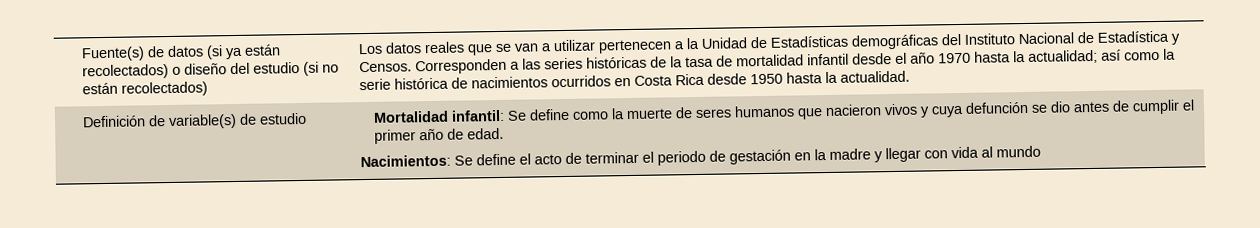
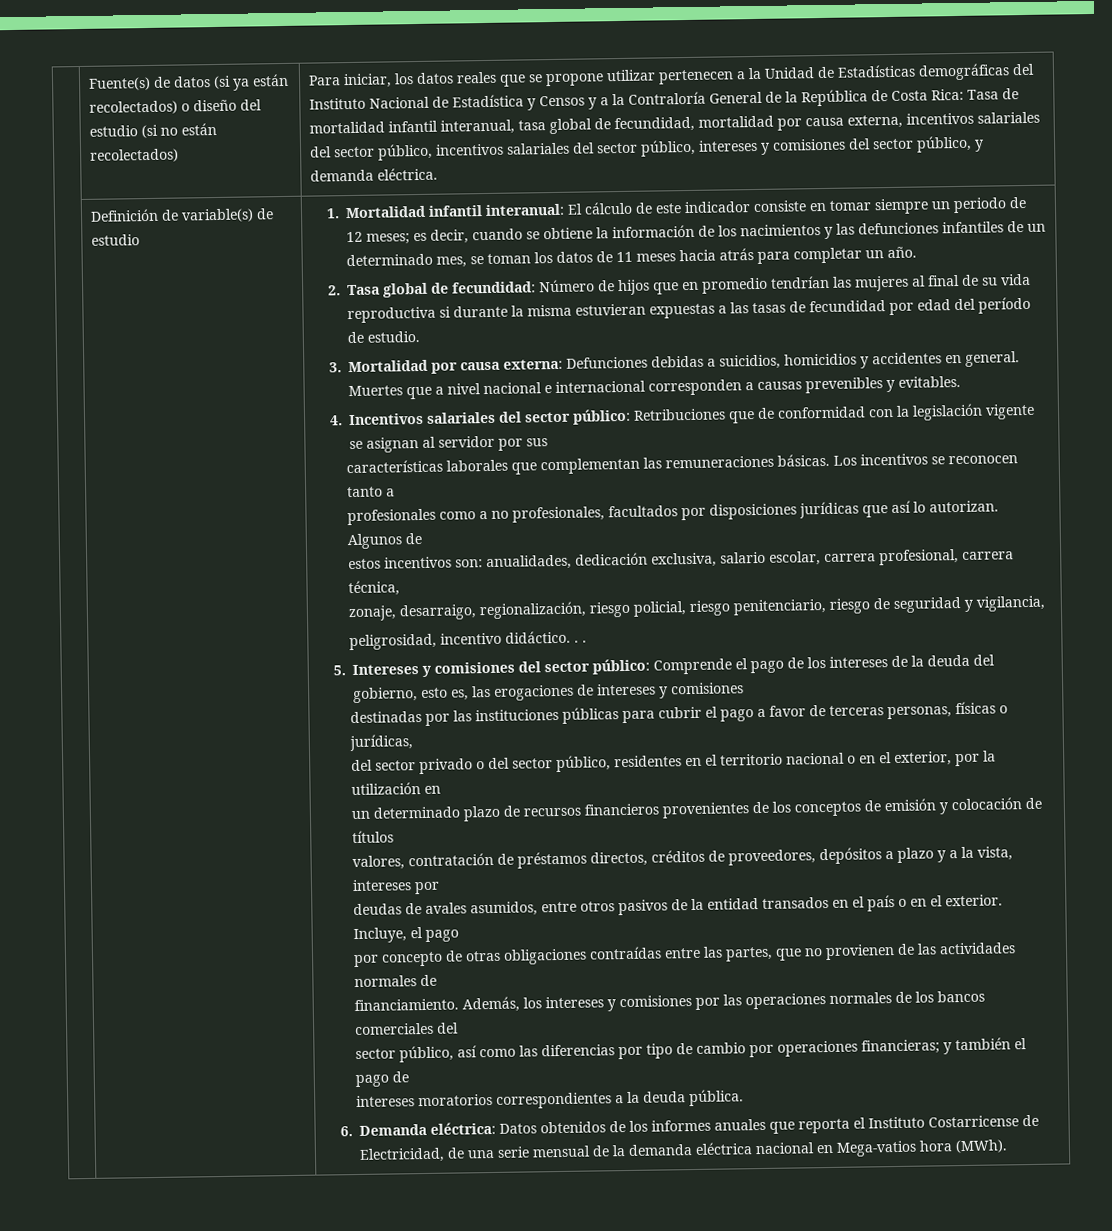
- Los datos reales que se van a utilizar pertenecen a la Unidad de Estadísticas demográficas del Instituto Nacional de Estadística y Censos. Corresponden a las series históricas de la tasa de mortalidad infantil desde el año 1970 hasta la actualidad; así como la serie histórica de nacimientos ocurridos en Costa Rica desde 1950 hasta la actualidad.
+ Para iniciar, los datos reales que se propone utilizar pertenecen a la Unidad de Estadísticas demográficas del Instituto Nacional de Estadística y Censos y a la Contraloría General de la República de Costa Rica: Tasa de mortalidad infantil interanual, tasa global de fecundidad, mortalidad por causa externa, incentivos salariales del sector público, incentivos salariales del sector público, intereses y comisiones del sector público, y demanda eléctrica.
- Mortalidad infantil: Se define como la muerte de seres humanos que nacieron vivos y cuya defunción se dio antes de cumplir el primer año de edad.
- Nacimientos: Se define el acto de terminar el periodo de gestación en la madre y llegar con vida al mundo
+ 1. Mortalidad infantil interanual: El cálculo de este indicador consiste en tomar siempre un periodo de 12 meses; es decir, cuando se obtiene la información de los nacimientos y las defunciones infantiles de un determinado mes, se toman los datos de 11 meses hacia atrás para completar un año.
+ 2. Tasa global de fecundidad: Número de hijos que en promedio tendrían las mujeres al final de su vida reproductiva si durante la misma estuvieran expuestas a las tasas de fecundidad por edad del período de estudio.
+ 3. Mortalidad por causa externa: Defunciones debidas a suicidios, homicidios y accidentes en general. Muertes que a nivel nacional e internacional corresponden a causas prevenibles y evitables.
+ 4. Incentivos salariales del sector público: Retribuciones que de conformidad con la legislación vigente se asignan al servidor por sus
+ características laborales que complementan las remuneraciones básicas. Los incentivos se reconocen tanto a
+ profesionales como a no profesionales, facultados por disposiciones jurídicas que así lo autorizan. Algunos de
+ estos incentivos son: anualidades, dedicación exclusiva, salario escolar, carrera profesional, carrera técnica,
+ zonaje, desarraigo, regionalización, riesgo policial, riesgo penitenciario, riesgo de seguridad y vigilancia,
+ peligrosidad, incentivo didáctico. . .
+ 5. Intereses y comisiones del sector público: Comprende el pago de los intereses de la deuda del gobierno, esto es, las erogaciones de intereses y comisiones
+ destinadas por las instituciones públicas para cubrir el pago a favor de terceras personas, físicas o jurídicas,
+ del sector privado o del sector público, residentes en el territorio nacional o en el exterior, por la utilización en
+ un determinado plazo de recursos financieros provenientes de los conceptos de emisión y colocación de títulos
+ valores, contratación de préstamos directos, créditos de proveedores, depósitos a plazo y a la vista, intereses por
+ deudas de avales asumidos, entre otros pasivos de la entidad transados en el país o en el exterior. Incluye, el pago
+ por concepto de otras obligaciones contraídas entre las partes, que no provienen de las actividades normales de
+ financiamiento. Además, los intereses y comisiones por las operaciones normales de los bancos comerciales del
+ sector público, así como las diferencias por tipo de cambio por operaciones financieras; y también el pago de
+ intereses moratorios correspondientes a la deuda pública.
+ 6. Demanda eléctrica: Datos obtenidos de los informes anuales que reporta el Instituto Costarricense de Electricidad, de una serie mensual de la demanda eléctrica nacional en Mega-vatios hora (MWh).

